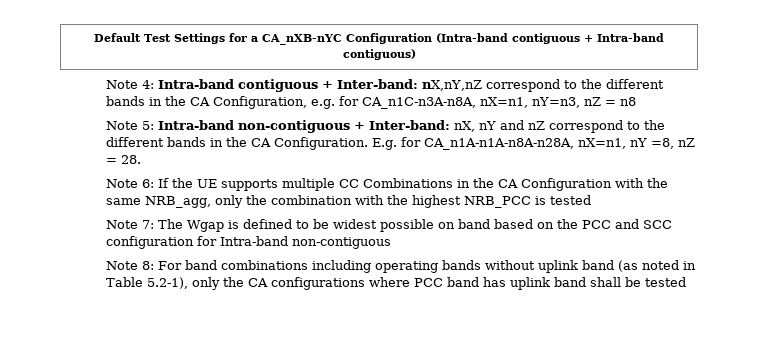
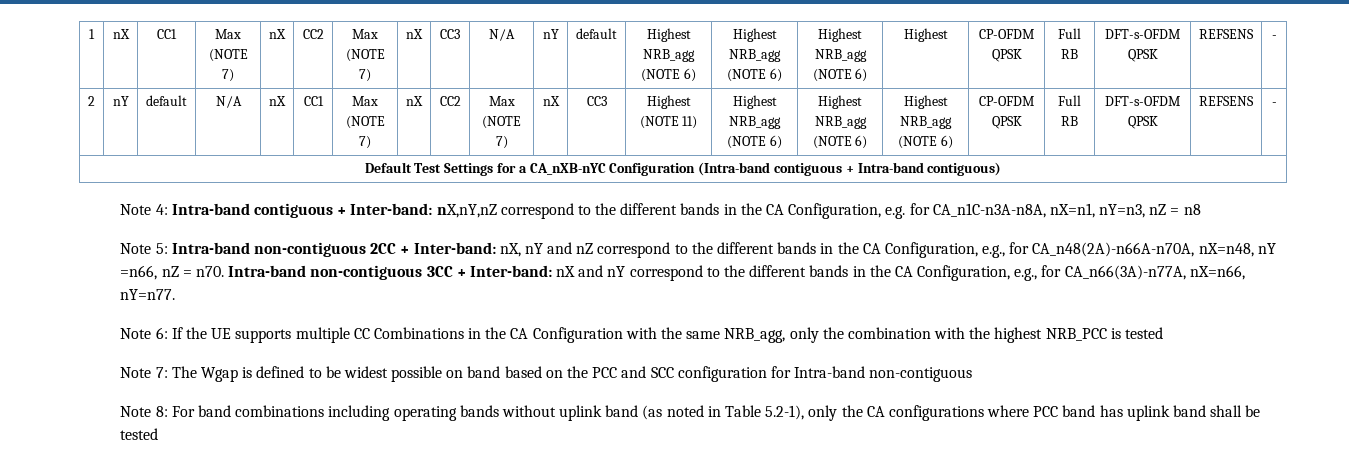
+ 1 | nX | CC1 | Max (NOTE 7) | nX | CC2 | Max (NOTE 7) | nX | CC3 | N/A | nY | default | Highest NRB_agg (NOTE 6) | Highest NRB_agg (NOTE 6) | Highest NRB_agg (NOTE 6) | Highest | CP-OFDM QPSK | Full RB | DFT-s-OFDM QPSK | REFSENS | -
+ 2 | nY | default | N/A | nX | CC1 | Max (NOTE 7) | nX | CC2 | Max (NOTE 7) | nX | CC3 | Highest (NOTE 11) | Highest NRB_agg (NOTE 6) | Highest NRB_agg (NOTE 6) | Highest NRB_agg (NOTE 6) | CP-OFDM QPSK | Full RB | DFT-s-OFDM QPSK | REFSENS | -
- Note 5: Intra-band non-contiguous + Inter-band: nX, nY and nZ correspond to the different bands in the CA Configuration. E.g. for CA_n1A-n1A-n8A-n28A, nX=n1, nY =8, nZ = 28.
+ Note 5: Intra-band non-contiguous 2CC + Inter-band: nX, nY and nZ correspond to the different bands in the CA Configuration, e.g., for CA_n48(2A)-n66A-n70A, nX=n48, nY =n66, nZ = n70. Intra-band non-contiguous 3CC + Inter-band: nX and nY correspond to the different bands in the CA Configuration, e.g., for CA_n66(3A)-n77A, nX=n66, nY=n77.

